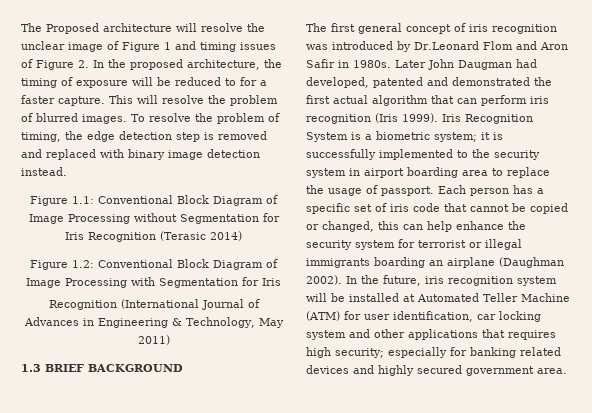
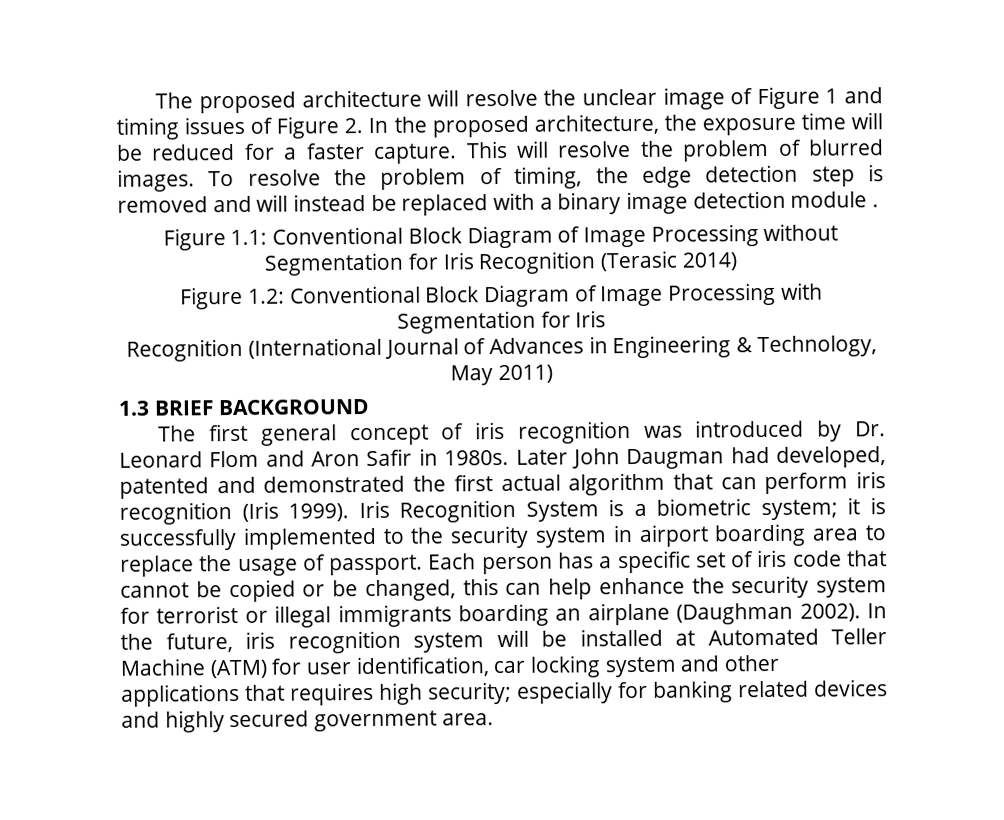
- The Proposed architecture will resolve the unclear image of Figure 1 and timing issues of Figure 2. In the proposed architecture, the timing of exposure will be reduced to for a faster capture.
+ The proposed architecture will resolve the unclear image of Figure 1 and timing issues of Figure 2. In the proposed architecture, the exposure time will be reduced for a faster capture.
- To resolve the problem of timing, the edge detection step is removed and replaced with binary image detection instead.
+ To resolve the problem of timing, the edge detection step is removed and will instead be replaced with a binary image detection module .
- The first general concept of iris recognition was introduced by Dr.Leonard Flom and Aron Safir in 1980s.
+ The first general concept of iris recognition was introduced by Dr. Leonard Flom and Aron Safir in 1980s.
- Each person has a specific set of iris code that cannot be copied or changed, this can help enhance the security system for terrorist or illegal immigrants boarding an airplane (Daughman 2002).
+ Each person has a specific set of iris code that cannot be copied or be changed, this can help enhance the security system for terrorist or illegal immigrants boarding an airplane (Daughman 2002).

